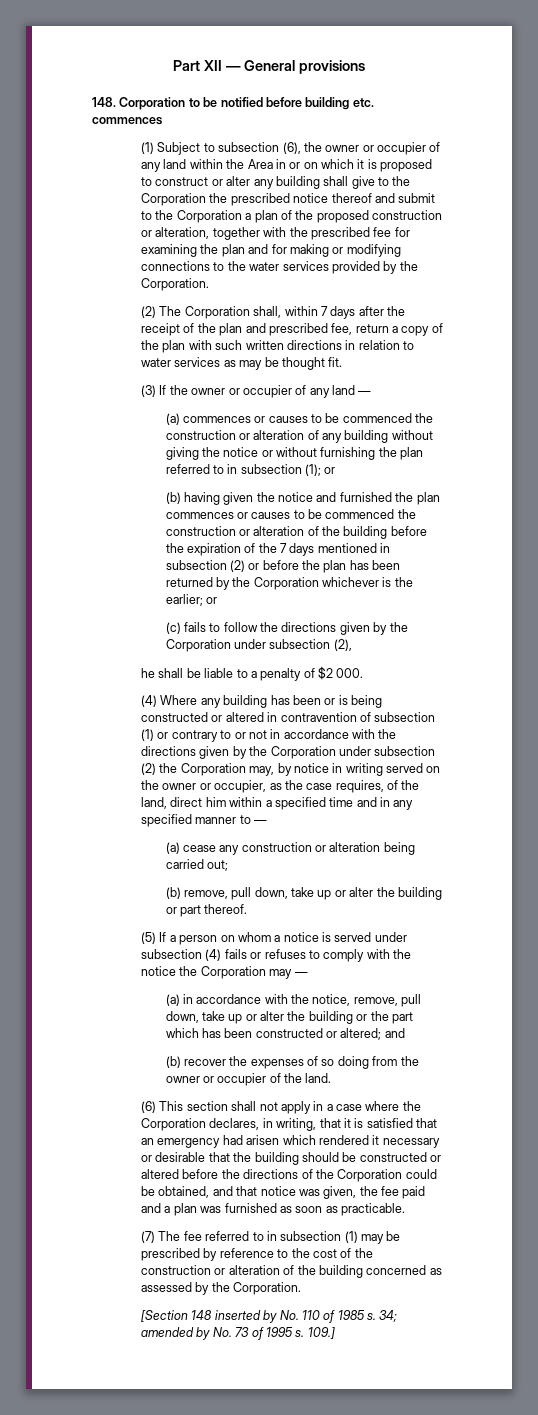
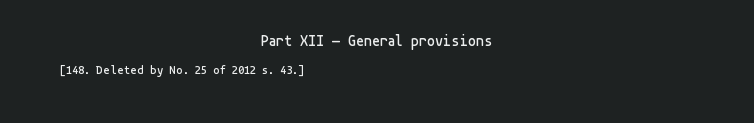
- 148. Corporation to be notified before building etc. commences
- (1) Subject to subsection (6), the owner or occupier of any land within the Area in or on which it is proposed to construct or alter any building shall give to the Corporation the prescribed notice thereof and submit to the Corporation a plan of the proposed construction or alteration, together with the prescribed fee for examining the plan and for making or modifying connections to the water services provided by the Corporation.
- (2) The Corporation shall, within 7 days after the receipt of the plan and prescribed fee, return a copy of the plan with such written directions in relation to water services as may be thought fit.
- (3) If the owner or occupier of any land —
- (a) commences or causes to be commenced the construction or alteration of any building without giving the notice or without furnishing the plan referred to in subsection (1); or
- (b) having given the notice and furnished the plan commences or causes to be commenced the construction or alteration of the building before the expiration of the 7 days mentioned in subsection (2) or before the plan has been returned by the Corporation whichever is the earlier; or
- (c) fails to follow the directions given by the Corporation under subsection (2),
- he shall be liable to a penalty of $2 000.
- (4) Where any building has been or is being constructed or altered in contravention of subsection (1) or contrary to or not in accordance with the directions given by the Corporation under subsection (2) the Corporation may, by notice in writing served on the owner or occupier, as the case requires, of the land, direct him within a specified time and in any specified manner to —
- (a) cease any construction or alteration being carried out;
- (b) remove, pull down, take up or alter the building or part thereof.
- (5) If a person on whom a notice is served under subsection (4) fails or refuses to comply with the notice the Corporation may —
- (a) in accordance with the notice, remove, pull down, take up or alter the building or the part which has been constructed or altered; and
- (b) recover the expenses of so doing from the owner or occupier of the land.
- (6) This section shall not apply in a case where the Corporation declares, in writing, that it is satisfied that an emergency had arisen which rendered it necessary or desirable that the building should be constructed or altered before the directions of the Corporation could be obtained, and that notice was given, the fee paid and a plan was furnished as soon as practicable.
- (7) The fee referred to in subsection (1) may be prescribed by reference to the cost of the construction or alteration of the building concerned as assessed by the Corporation.
- [Section 148 inserted by No. 110 of 1985 s. 34; amended by No. 73 of 1995 s. 109.]
+ [148. Deleted by No. 25 of 2012 s. 43.]

